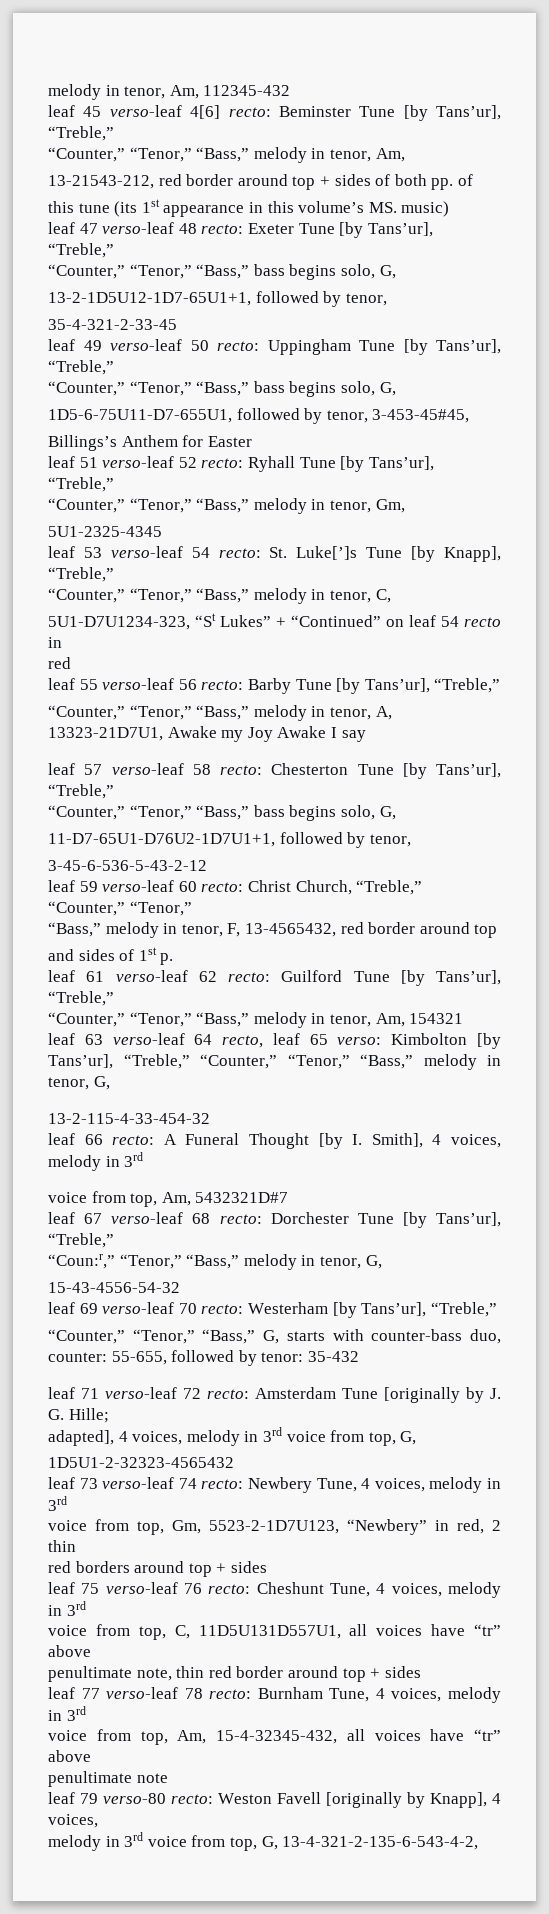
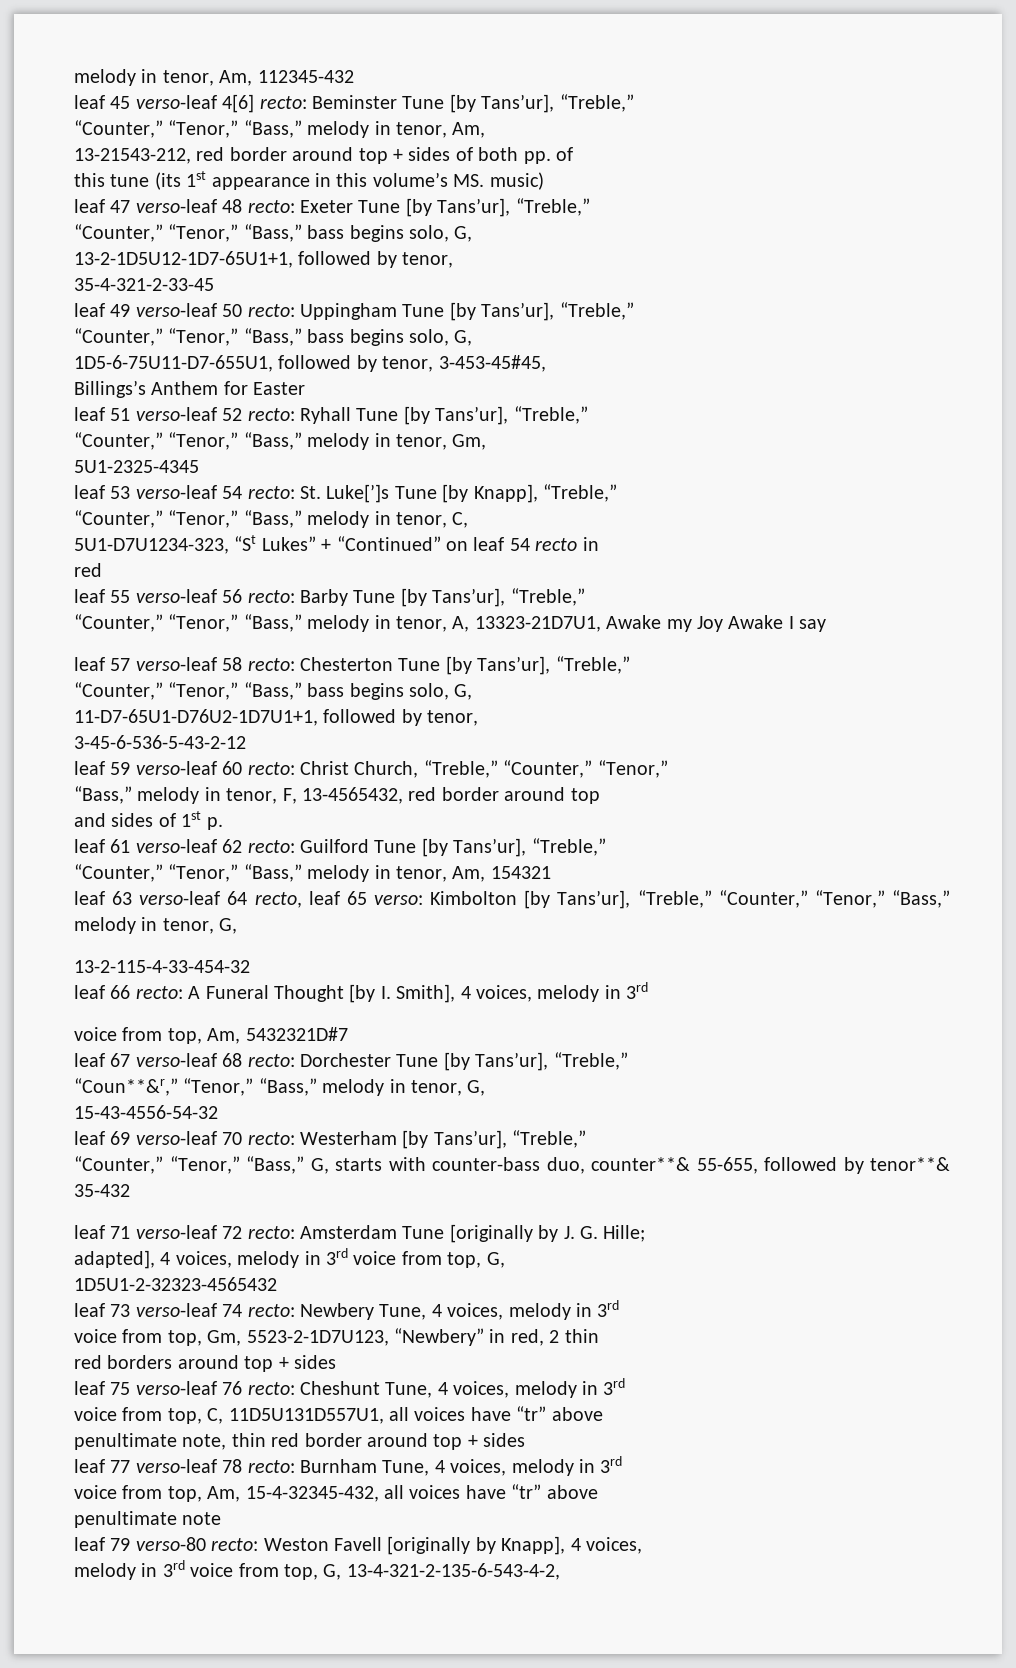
- “Coun:r,” “Tenor,” “Bass,” melody in tenor, G,
+ “Coun**&r,” “Tenor,” “Bass,” melody in tenor, G,
- “Counter,” “Tenor,” “Bass,” G, starts with counter-bass duo, counter: 55-655, followed by tenor: 35-432
+ “Counter,” “Tenor,” “Bass,” G, starts with counter-bass duo, counter**& 55-655, followed by tenor**& 35-432

